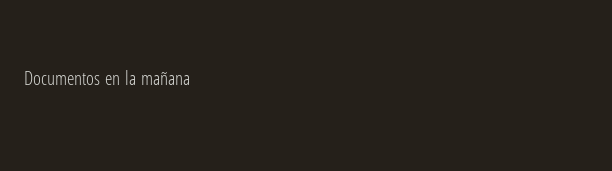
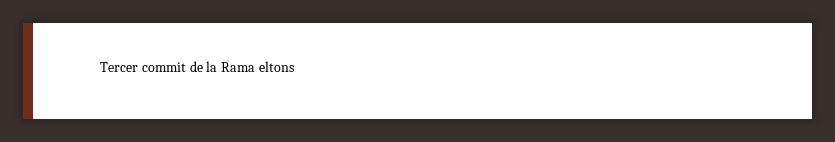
- Documentos en la mañana
+ Tercer commit de la Rama eltons

